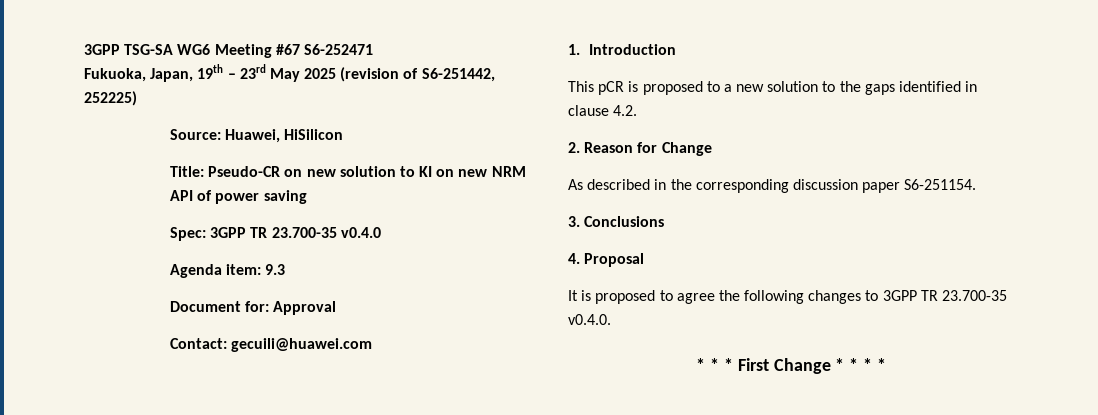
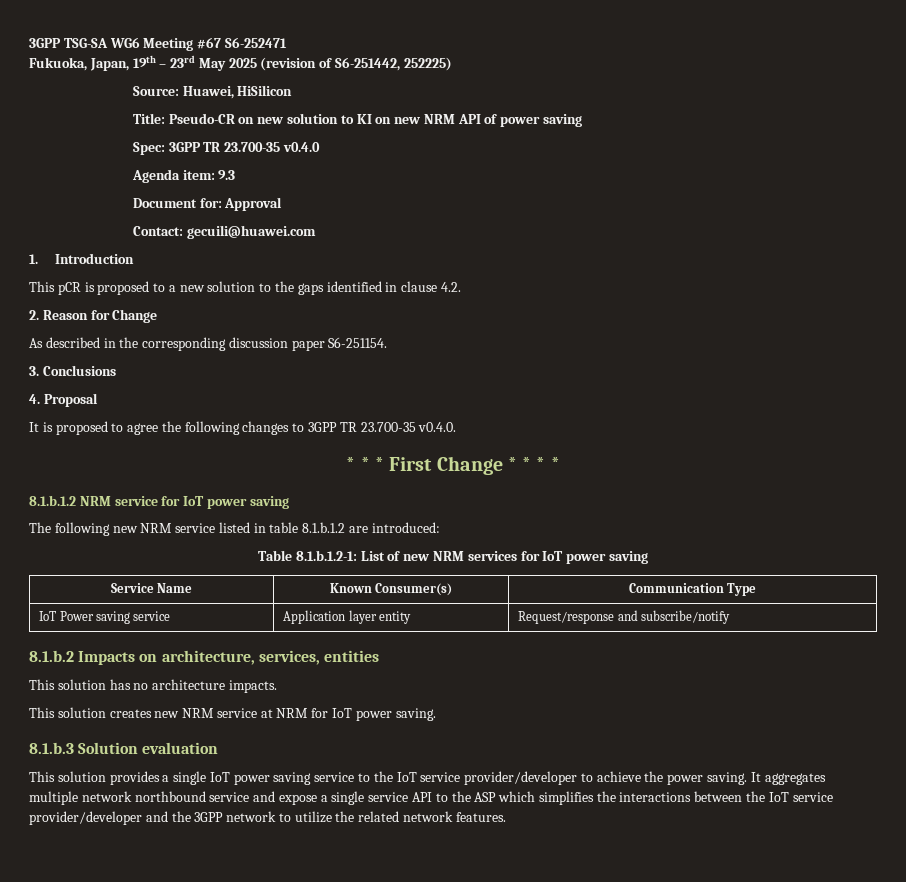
+ 8.1.b.1.2 NRM service for IoT power saving
+ The following new NRM service listed in table 8.1.b.1.2 are introduced:
+ Table 8.1.b.1.2-1: List of new NRM services for IoT power saving
+ Service Name | Known Consumer(s) | Communication Type
+ IoT Power saving service | Application layer entity | Request/response and subscribe/notify
+ 8.1.b.2 Impacts on architecture, services, entities
+ This solution has no architecture impacts.
+ This solution creates new NRM service at NRM for IoT power saving.
+ 8.1.b.3 Solution evaluation
+ This solution provides a single IoT power saving service to the IoT service provider/developer to achieve the power saving. It aggregates multiple network northbound service and expose a single service API to the ASP which simplifies the interactions between the IoT service provider/developer and the 3GPP network to utilize the related network features.

